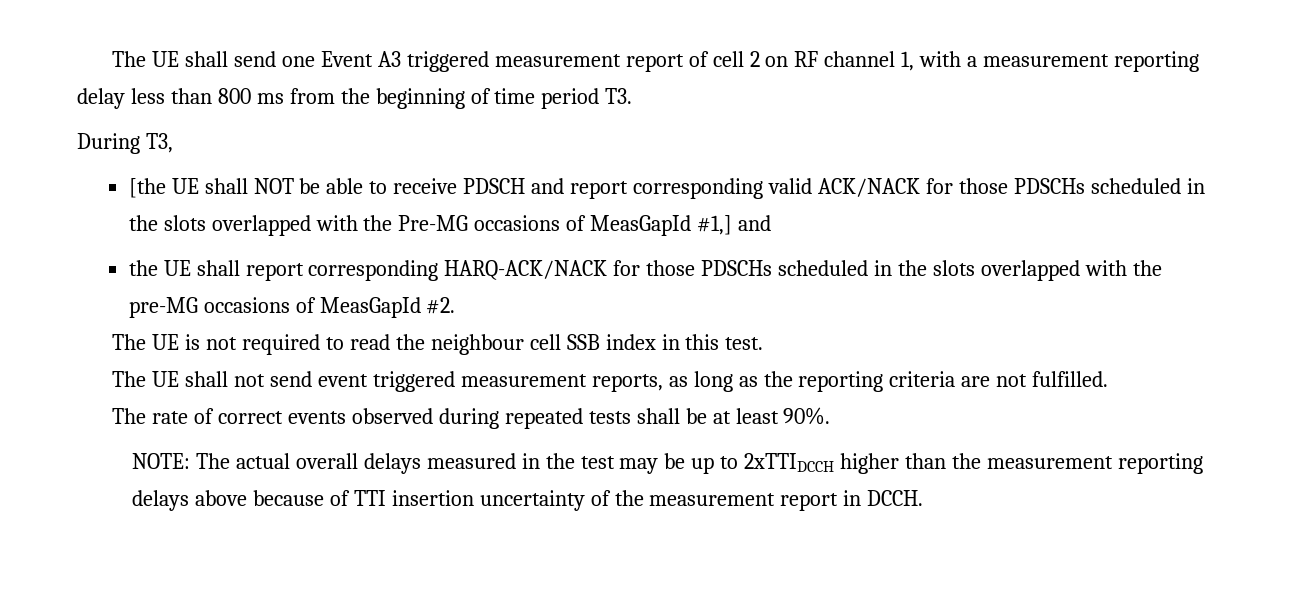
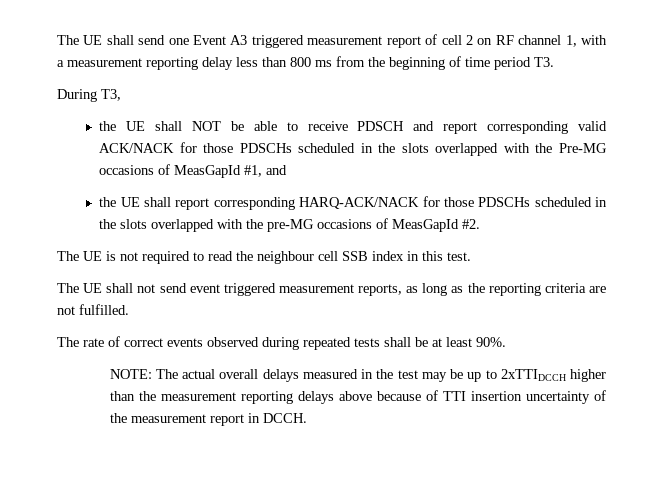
- [the UE shall NOT be able to receive PDSCH and report corresponding valid ACK/NACK for those PDSCHs scheduled in the slots overlapped with the Pre-MG occasions of MeasGapId #1,] and
+ the UE shall NOT be able to receive PDSCH and report corresponding valid ACK/NACK for those PDSCHs scheduled in the slots overlapped with the Pre-MG occasions of MeasGapId #1, and

